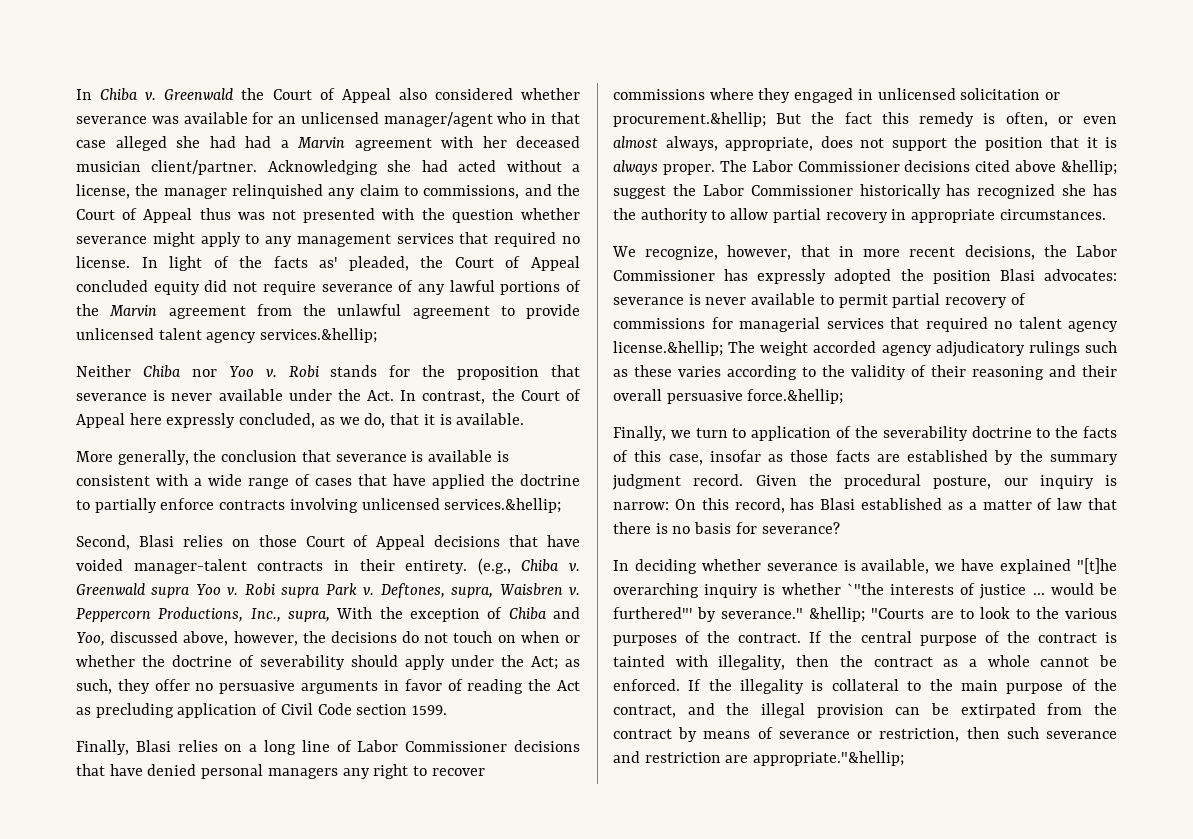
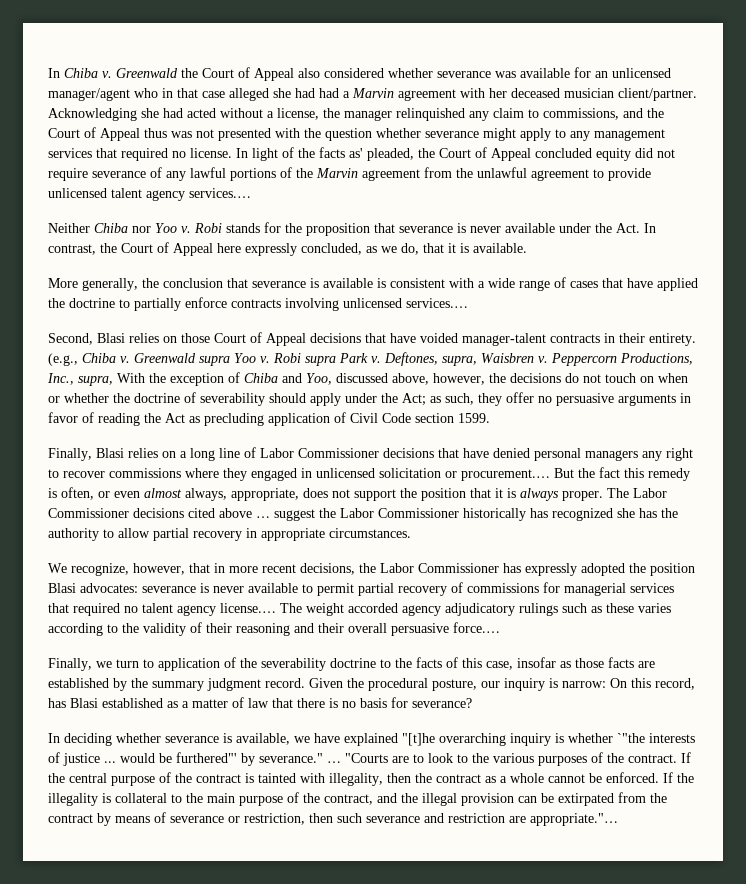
- In light of the facts as' pleaded, the Court of Appeal concluded equity did not require severance of any lawful portions of the Marvin agreement from the unlawful agreement to provide unlicensed talent agency services.&hellip;
+ In light of the facts as' pleaded, the Court of Appeal concluded equity did not require severance of any lawful portions of the Marvin agreement from the unlawful agreement to provide unlicensed talent agency services.…
- More generally, the conclusion that severance is available is consistent with a wide range of cases that have applied the doctrine to partially enforce contracts involving unlicensed services.&hellip;
+ More generally, the conclusion that severance is available is consistent with a wide range of cases that have applied the doctrine to partially enforce contracts involving unlicensed services.…
- Finally, Blasi relies on a long line of Labor Commissioner decisions that have denied personal managers any right to recover commissions where they engaged in unlicensed solicitation or procurement.&hellip; But the fact this remedy is often, or even almost always, appropriate, does not support the position that it is always proper.
+ Finally, Blasi relies on a long line of Labor Commissioner decisions that have denied personal managers any right to recover commissions where they engaged in unlicensed solicitation or procurement.… But the fact this remedy is often, or even almost always, appropriate, does not support the position that it is always proper.
- The Labor Commissioner decisions cited above &hellip; suggest the Labor Commissioner historically has recognized she has the authority to allow partial recovery in appropriate circumstances.
+ The Labor Commissioner decisions cited above … suggest the Labor Commissioner historically has recognized she has the authority to allow partial recovery in appropriate circumstances.
- We recognize, however, that in more recent decisions, the Labor Commissioner has expressly adopted the position Blasi advocates: severance is never available to permit partial recovery of commissions for managerial services that required no talent agency license.&hellip; The weight accorded agency adjudicatory rulings such as these varies according to the validity of their reasoning and their overall persuasive force.&hellip;
+ We recognize, however, that in more recent decisions, the Labor Commissioner has expressly adopted the position Blasi advocates: severance is never available to permit partial recovery of commissions for managerial services that required no talent agency license.… The weight accorded agency adjudicatory rulings such as these varies according to the validity of their reasoning and their overall persuasive force.…
- &hellip; "Courts are to look to the various purposes of the contract.
+ … "Courts are to look to the various purposes of the contract.
- If the illegality is collateral to the main purpose of the contract, and the illegal provision can be extirpated from the contract by means of severance or restriction, then such severance and restriction are appropriate."&hellip;
+ If the illegality is collateral to the main purpose of the contract, and the illegal provision can be extirpated from the contract by means of severance or restriction, then such severance and restriction are appropriate."…

